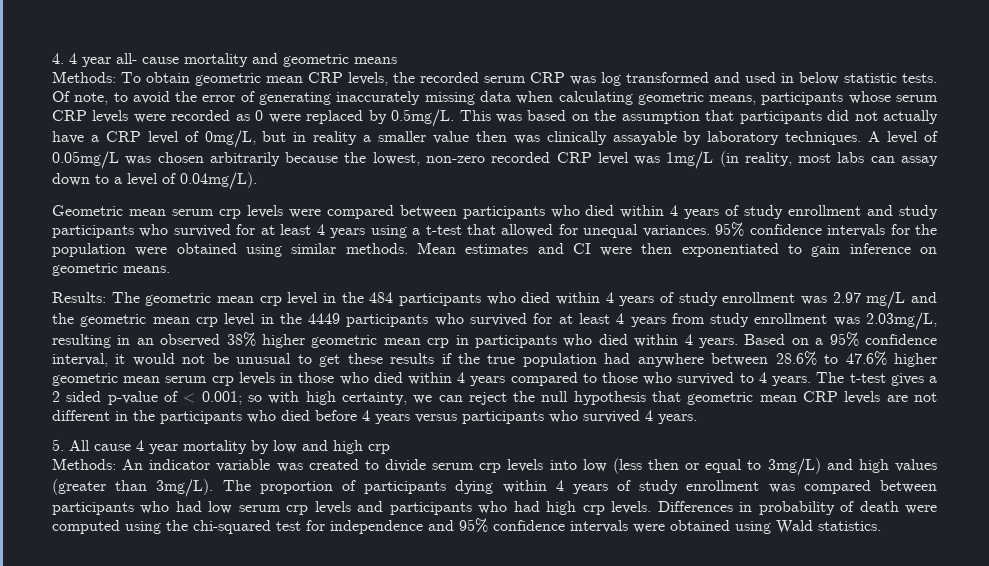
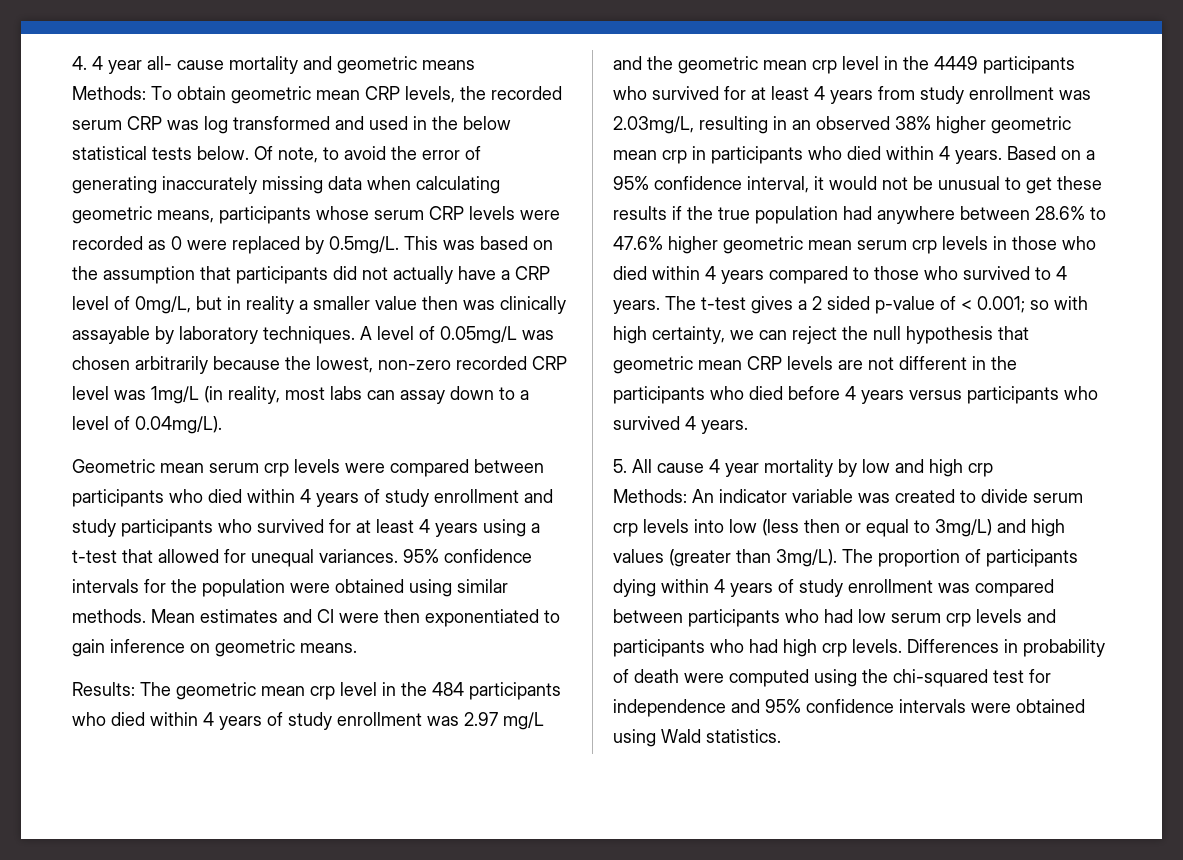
- Methods: To obtain geometric mean CRP levels, the recorded serum CRP was log transformed and used in below statistic tests.
+ Methods: To obtain geometric mean CRP levels, the recorded serum CRP was log transformed and used in the below statistical tests below.

